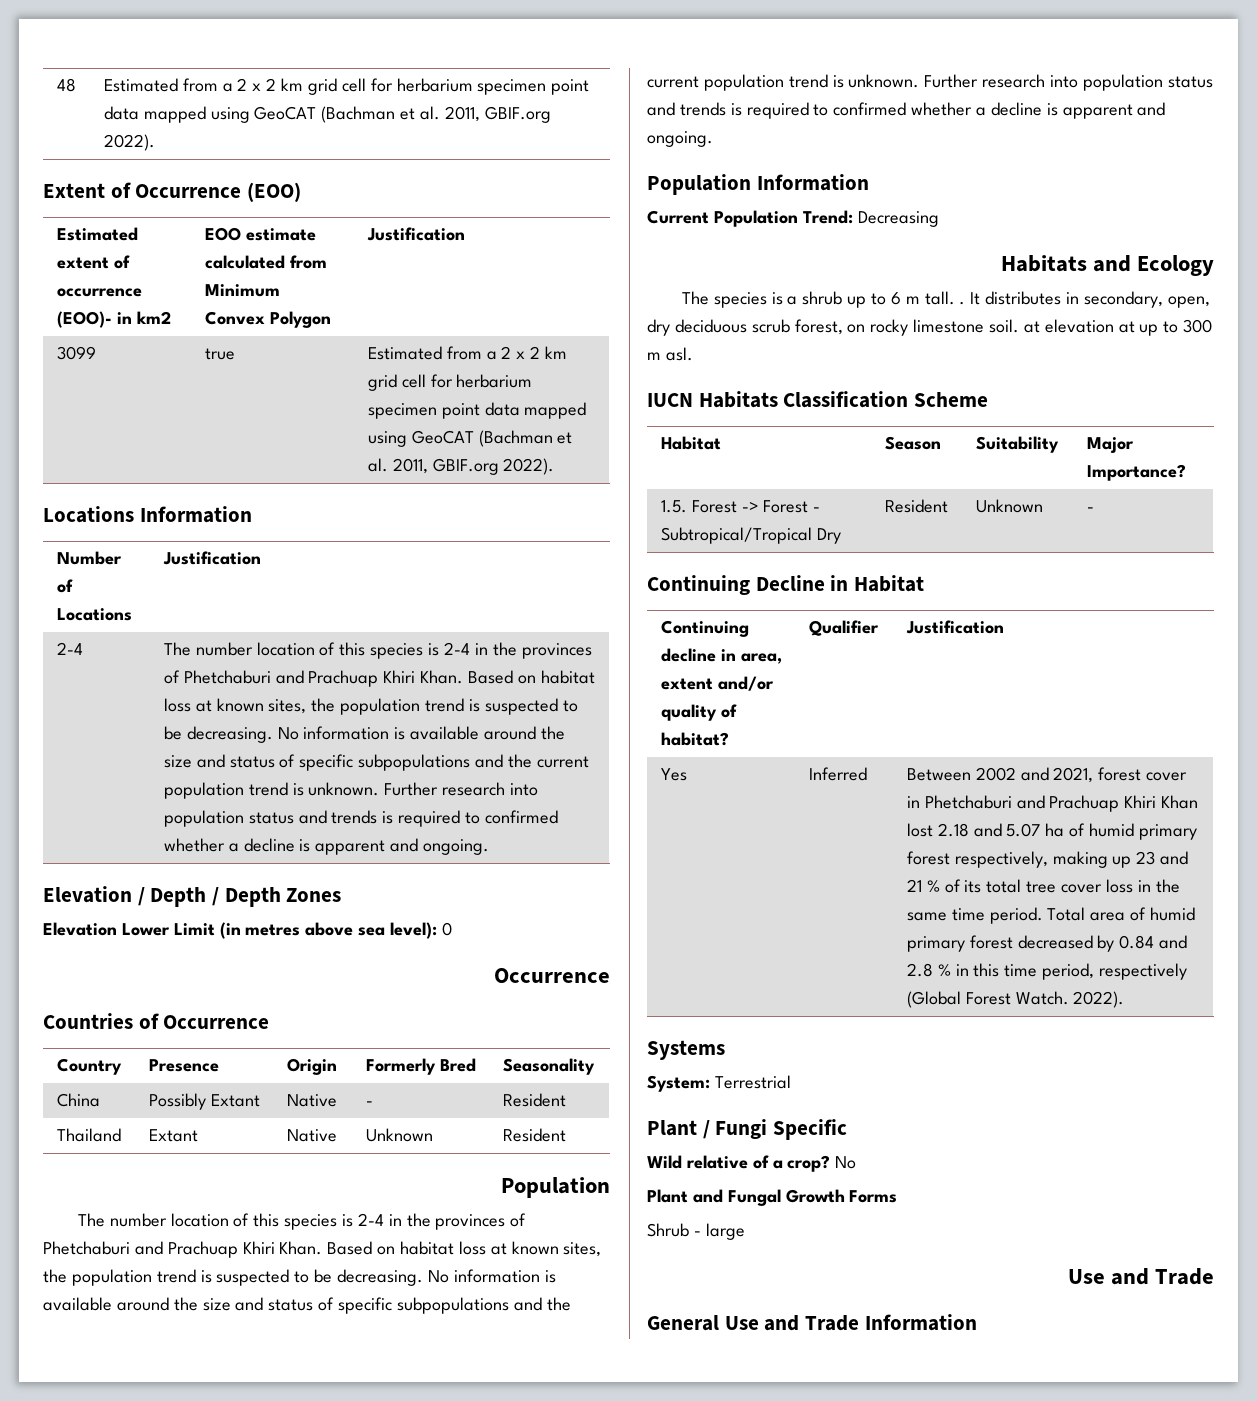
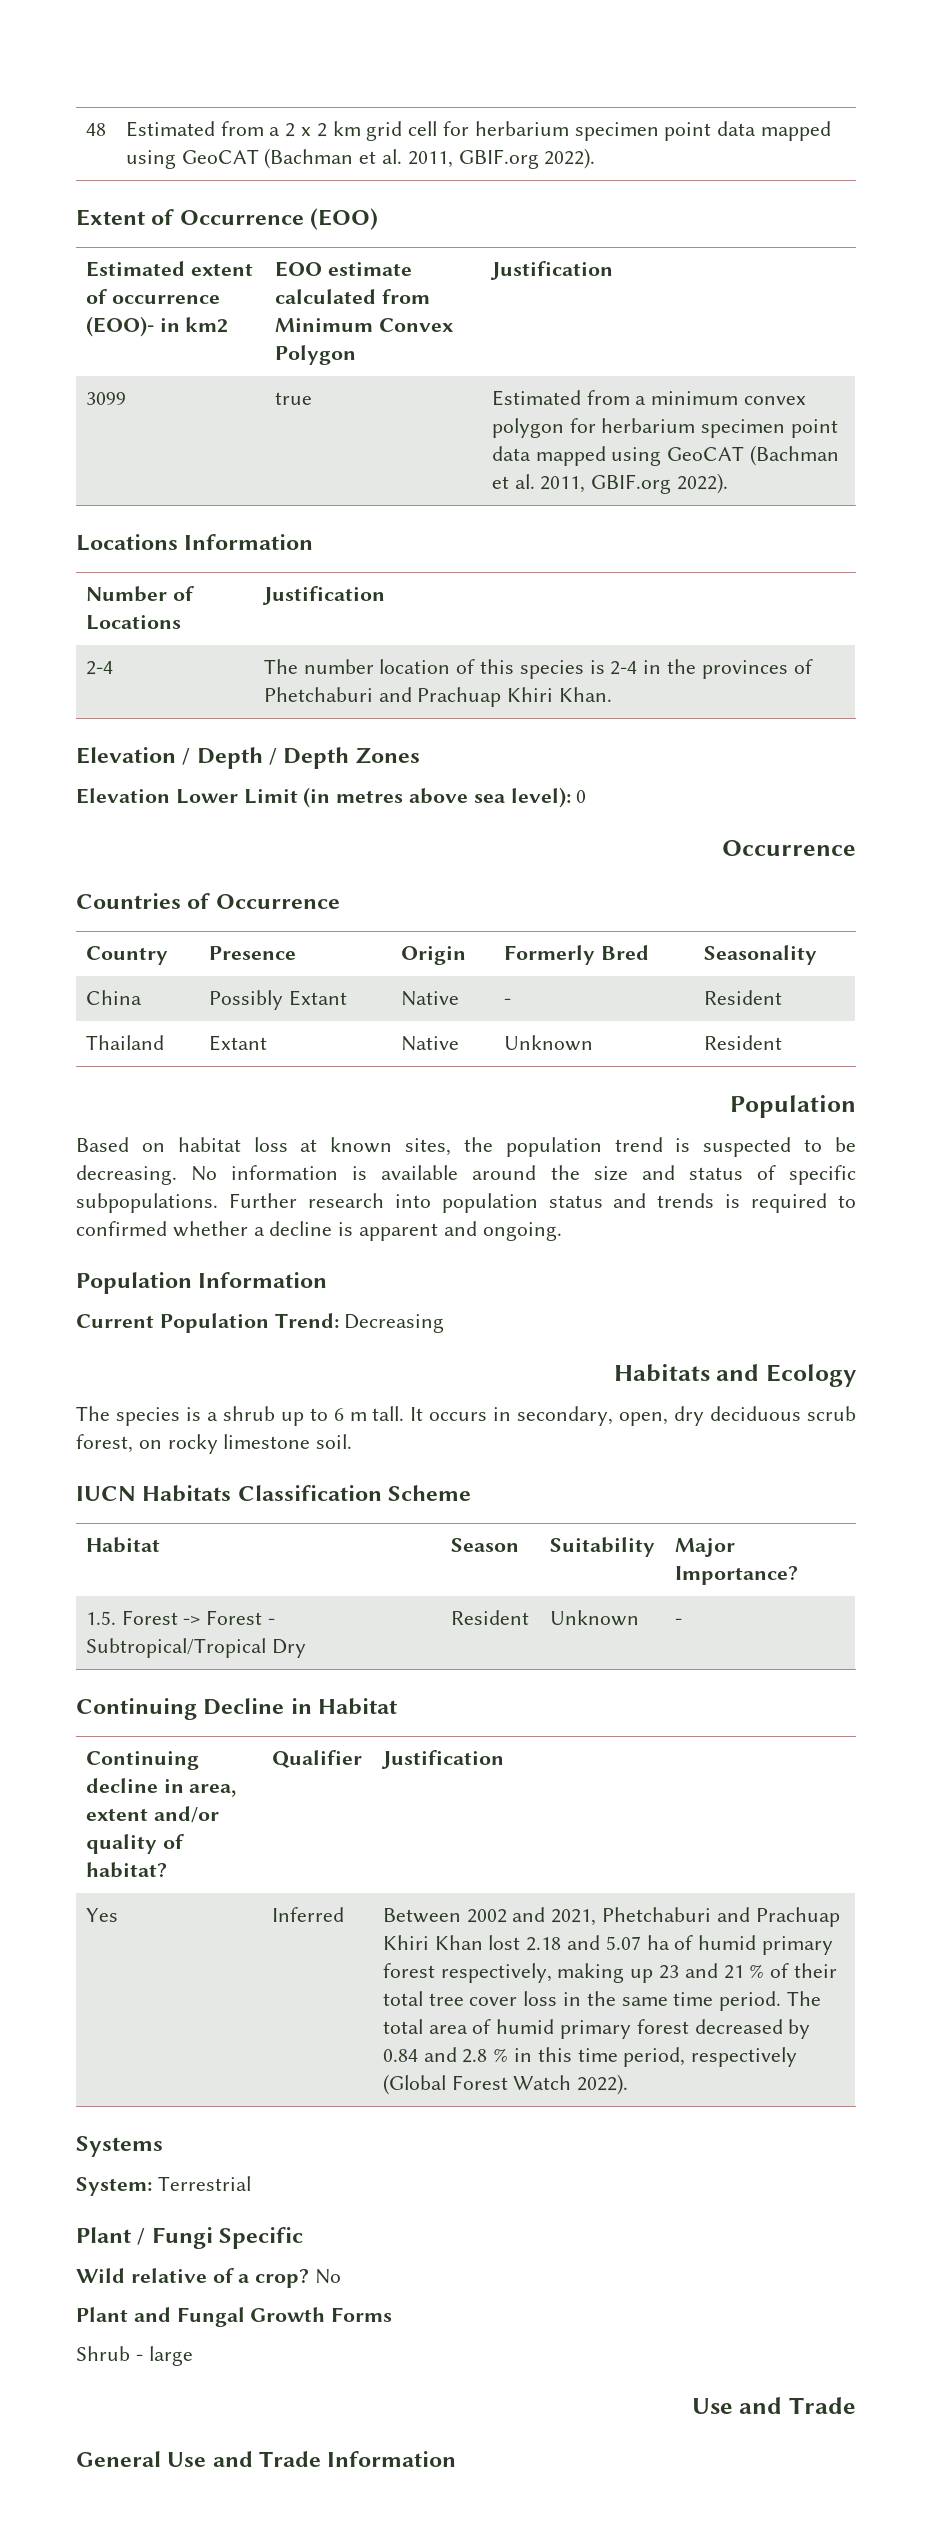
- 3099 | true | Estimated from a 2 x 2 km grid cell for herbarium specimen point data mapped using GeoCAT (Bachman et al. 2011, GBIF.org 2022).
+ 3099 | true | Estimated from a minimum convex polygon for herbarium specimen point data mapped using GeoCAT (Bachman et al. 2011, GBIF.org 2022).
- 2-4 | The number location of this species is 2-4 in the provinces of Phetchaburi and Prachuap Khiri Khan. Based on habitat loss at known sites, the population trend is suspected to be decreasing. No information is available around the size and status of specific subpopulations and the current population trend is unknown. Further research into population status and trends is required to confirmed whether a decline is apparent and ongoing.
+ 2-4 | The number location of this species is 2-4 in the provinces of Phetchaburi and Prachuap Khiri Khan.
  Thailand | Extant | Native | Unknown | Resident
  Population
- The number location of this species is 2-4 in the provinces of Phetchaburi and Prachuap Khiri Khan. Based on habitat loss at known sites, the population trend is suspected to be decreasing. No information is available around the size and status of specific subpopulations and the current population trend is unknown.
+ Based on habitat loss at known sites, the population trend is suspected to be decreasing. No information is available around the size and status of specific subpopulations.
- The species is a shrub up to 6 m tall. . It distributes in secondary, open, dry deciduous scrub forest, on rocky limestone soil. at elevation at up to 300 m asl.
+ The species is a shrub up to 6 m tall. It occurs in secondary, open, dry deciduous scrub forest, on rocky limestone soil.
- Between 2002 and 2021, forest cover in Phetchaburi and Prachuap Khiri Khan lost 2.18 and 5.07 ha of humid primary forest respectively, making up 23 and 21 % of its total tree cover loss in the same time period.
+ Between 2002 and 2021, Phetchaburi and Prachuap Khiri Khan lost 2.18 and 5.07 ha of humid primary forest respectively, making up 23 and 21 % of their total tree cover loss in the same time period.
- Total area of humid primary forest decreased by 0.84 and 2.8 % in this time period, respectively (Global Forest Watch. 2022).
+ The total area of humid primary forest decreased by 0.84 and 2.8 % in this time period, respectively (Global Forest Watch 2022).

